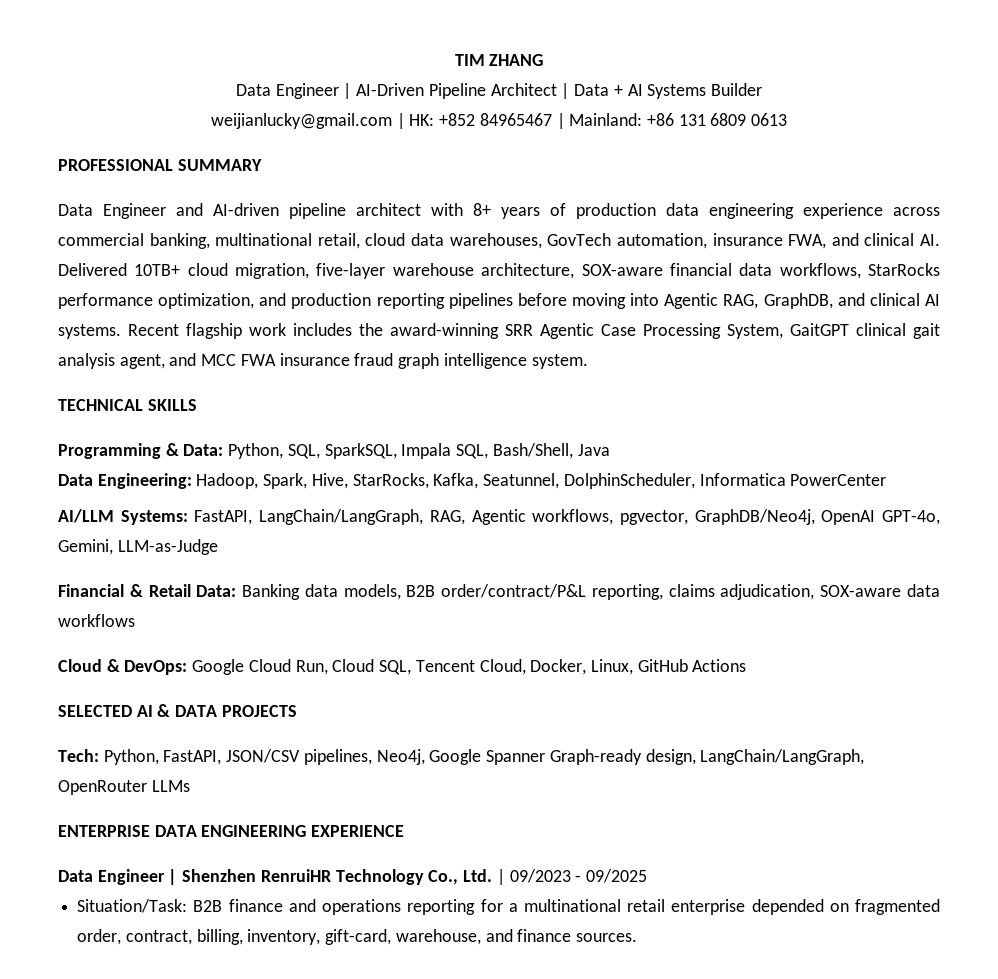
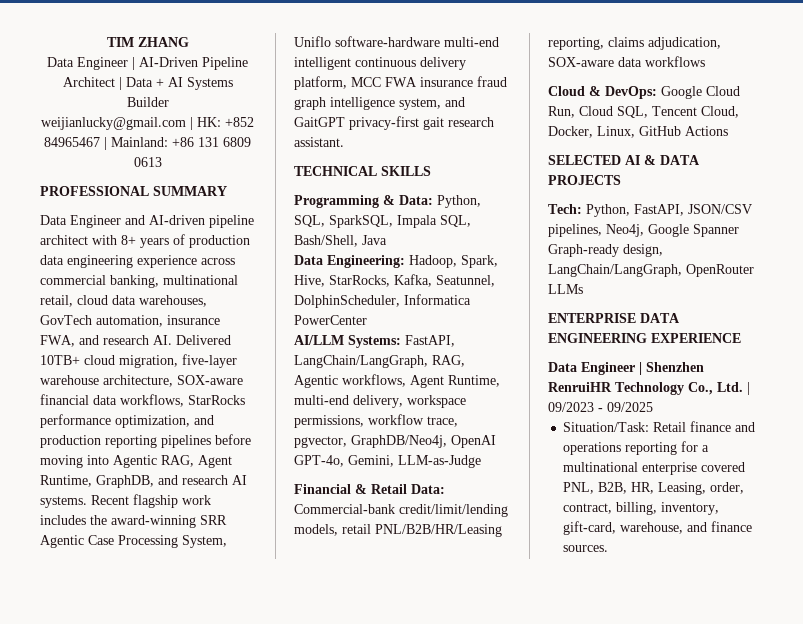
- Data Engineer and AI-driven pipeline architect with 8+ years of production data engineering experience across commercial banking, multinational retail, cloud data warehouses, GovTech automation, insurance FWA, and clinical AI. Delivered 10TB+ cloud migration, five-layer warehouse architecture, SOX-aware financial data workflows, StarRocks performance optimization, and production reporting pipelines before moving into Agentic RAG, GraphDB, and clinical AI systems.
+ Data Engineer and AI-driven pipeline architect with 8+ years of production data engineering experience across commercial banking, multinational retail, cloud data warehouses, GovTech automation, insurance FWA, and research AI. Delivered 10TB+ cloud migration, five-layer warehouse architecture, SOX-aware financial data workflows, StarRocks performance optimization, and production reporting pipelines before moving into Agentic RAG, Agent Runtime, GraphDB, and research AI systems.
- Recent flagship work includes the award-winning SRR Agentic Case Processing System, GaitGPT clinical gait analysis agent, and MCC FWA insurance fraud graph intelligence system.
+ Recent flagship work includes the award-winning SRR Agentic Case Processing System, Uniflo software-hardware multi-end intelligent continuous delivery platform, MCC FWA insurance fraud graph intelligence system, and GaitGPT privacy-first gait research assistant.
- AI/LLM Systems: FastAPI, LangChain/LangGraph, RAG, Agentic workflows, pgvector, GraphDB/Neo4j, OpenAI GPT-4o, Gemini, LLM-as-Judge
+ AI/LLM Systems: FastAPI, LangChain/LangGraph, RAG, Agentic workflows, Agent Runtime, multi-end delivery, workspace permissions, workflow trace, pgvector, GraphDB/Neo4j, OpenAI GPT-4o, Gemini, LLM-as-Judge
- Financial & Retail Data: Banking data models, B2B order/contract/P&L reporting, claims adjudication, SOX-aware data workflows
+ Financial & Retail Data: Commercial-bank credit/limit/lending models, retail PNL/B2B/HR/Leasing reporting, claims adjudication, SOX-aware data workflows
- Situation/Task: B2B finance and operations reporting for a multinational retail enterprise depended on fragmented order, contract, billing, inventory, gift-card, warehouse, and finance sources.
+ Situation/Task: Retail finance and operations reporting for a multinational enterprise covered PNL, B2B, HR, Leasing, order, contract, billing, inventory, gift-card, warehouse, and finance sources.

